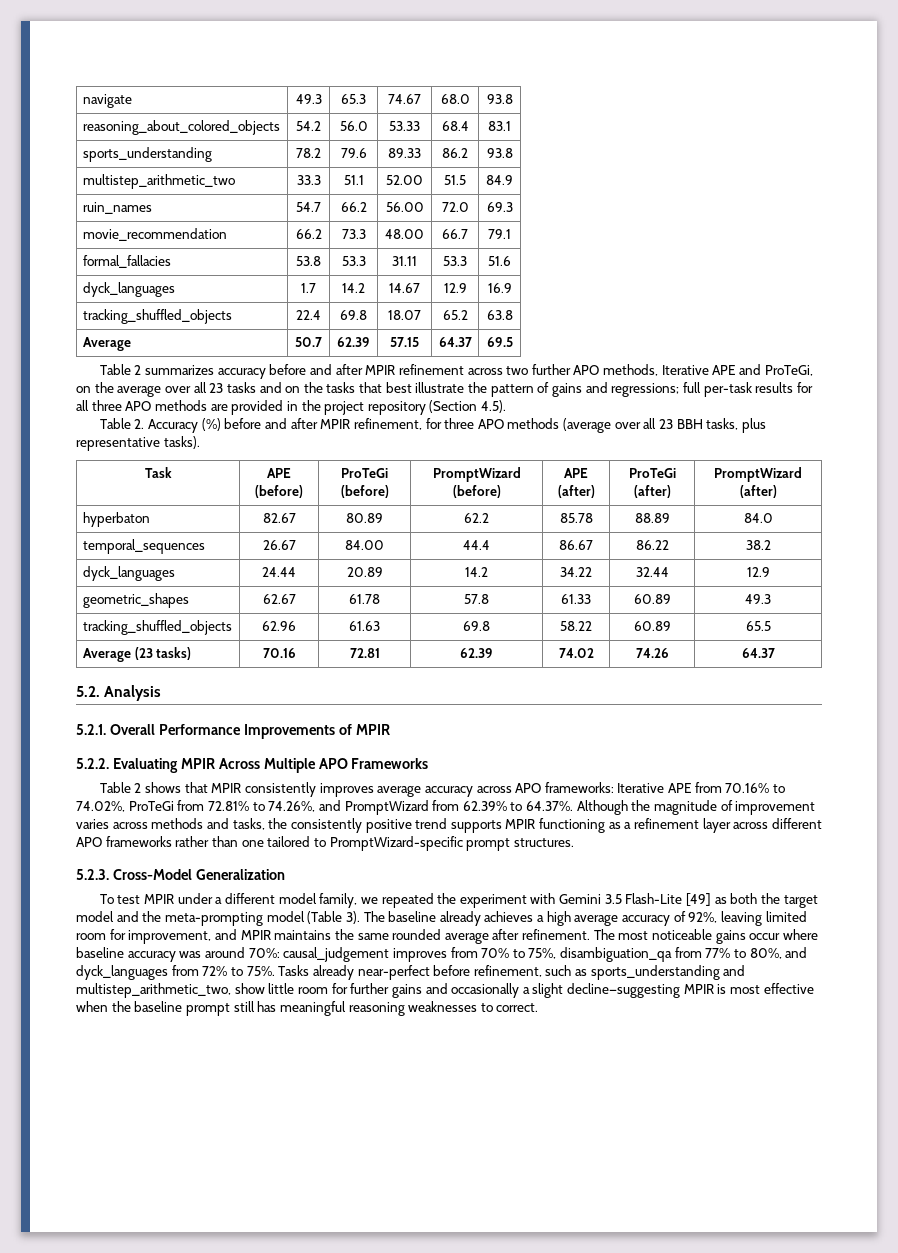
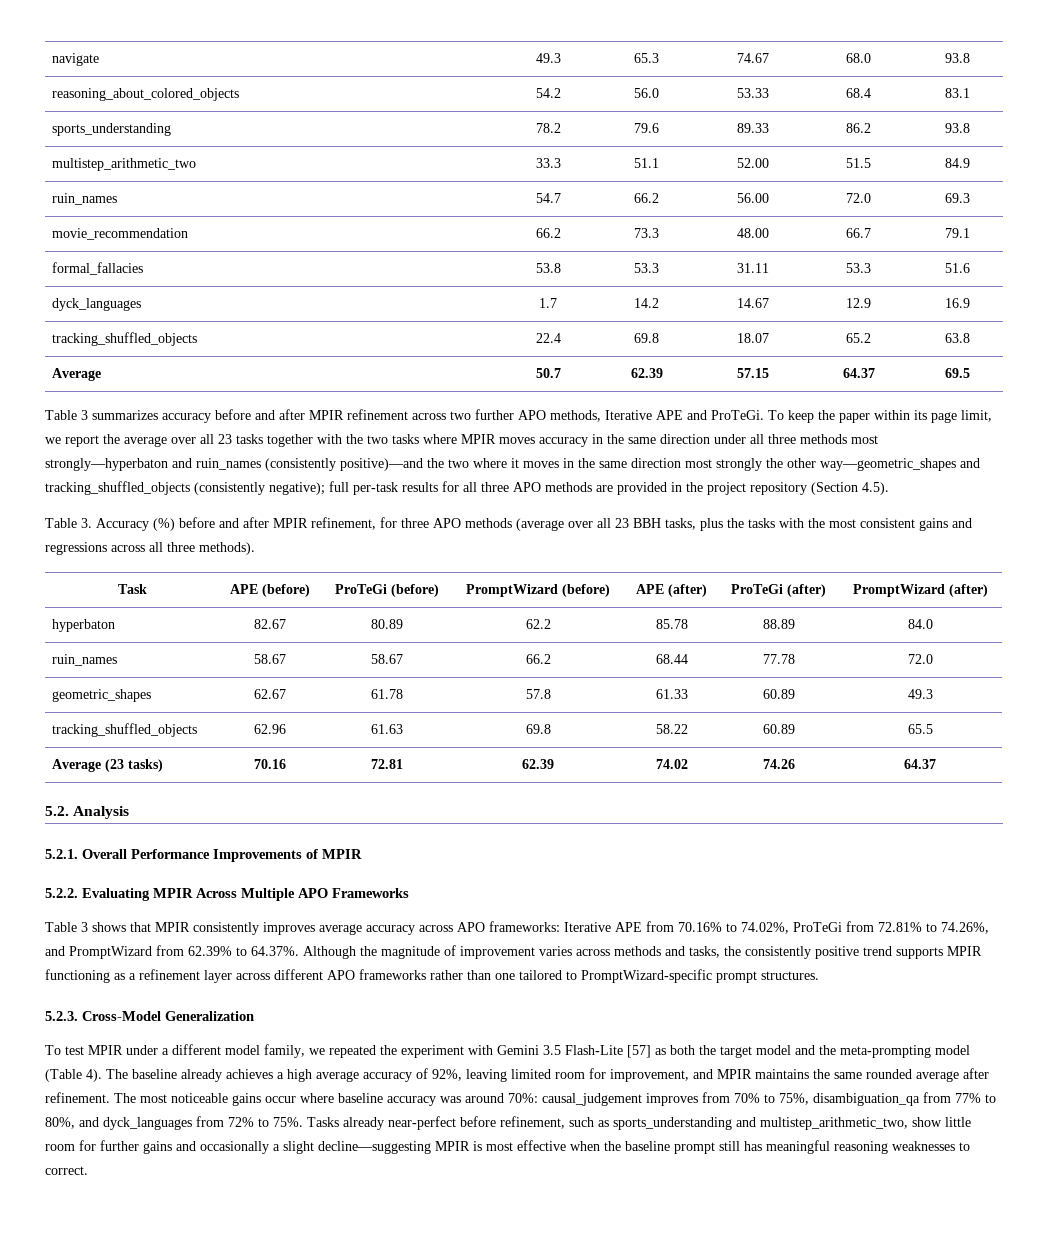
- Table 2 summarizes accuracy before and after MPIR refinement across two further APO methods, Iterative APE and ProTeGi, on the average over all 23 tasks and on the tasks that best illustrate the pattern of gains and regressions; full per-task results for all three APO methods are provided in the project repository (Section 4.5).
+ Table 3 summarizes accuracy before and after MPIR refinement across two further APO methods, Iterative APE and ProTeGi. To keep the paper within its page limit, we report the average over all 23 tasks together with the two tasks where MPIR moves accuracy in the same direction under all three methods most strongly—hyperbaton and ruin_names (consistently positive)—and the two where it moves in the same direction most strongly the other way—geometric_shapes and tracking_shuffled_objects (consistently negative); full per-task results for all three APO methods are provided in the project repository (Section 4.5).
- Table 2. Accuracy (%) before and after MPIR refinement, for three APO methods (average over all 23 BBH tasks, plus representative tasks).
+ Table 3. Accuracy (%) before and after MPIR refinement, for three APO methods (average over all 23 BBH tasks, plus the tasks with the most consistent gains and regressions across all three methods).
- temporal_sequences | 26.67 | 84.00 | 44.4 | 86.67 | 86.22 | 38.2
- dyck_languages | 24.44 | 20.89 | 14.2 | 34.22 | 32.44 | 12.9
+ ruin_names | 58.67 | 58.67 | 66.2 | 68.44 | 77.78 | 72.0
- Table 2 shows that MPIR consistently improves average accuracy across APO frameworks:
+ Table 3 shows that MPIR consistently improves average accuracy across APO frameworks:
- To test MPIR under a different model family, we repeated the experiment with Gemini 3.5 Flash-Lite [49] as both the target model and the meta-prompting model (Table 3).
+ To test MPIR under a different model family, we repeated the experiment with Gemini 3.5 Flash-Lite [57] as both the target model and the meta-prompting model (Table 4).

